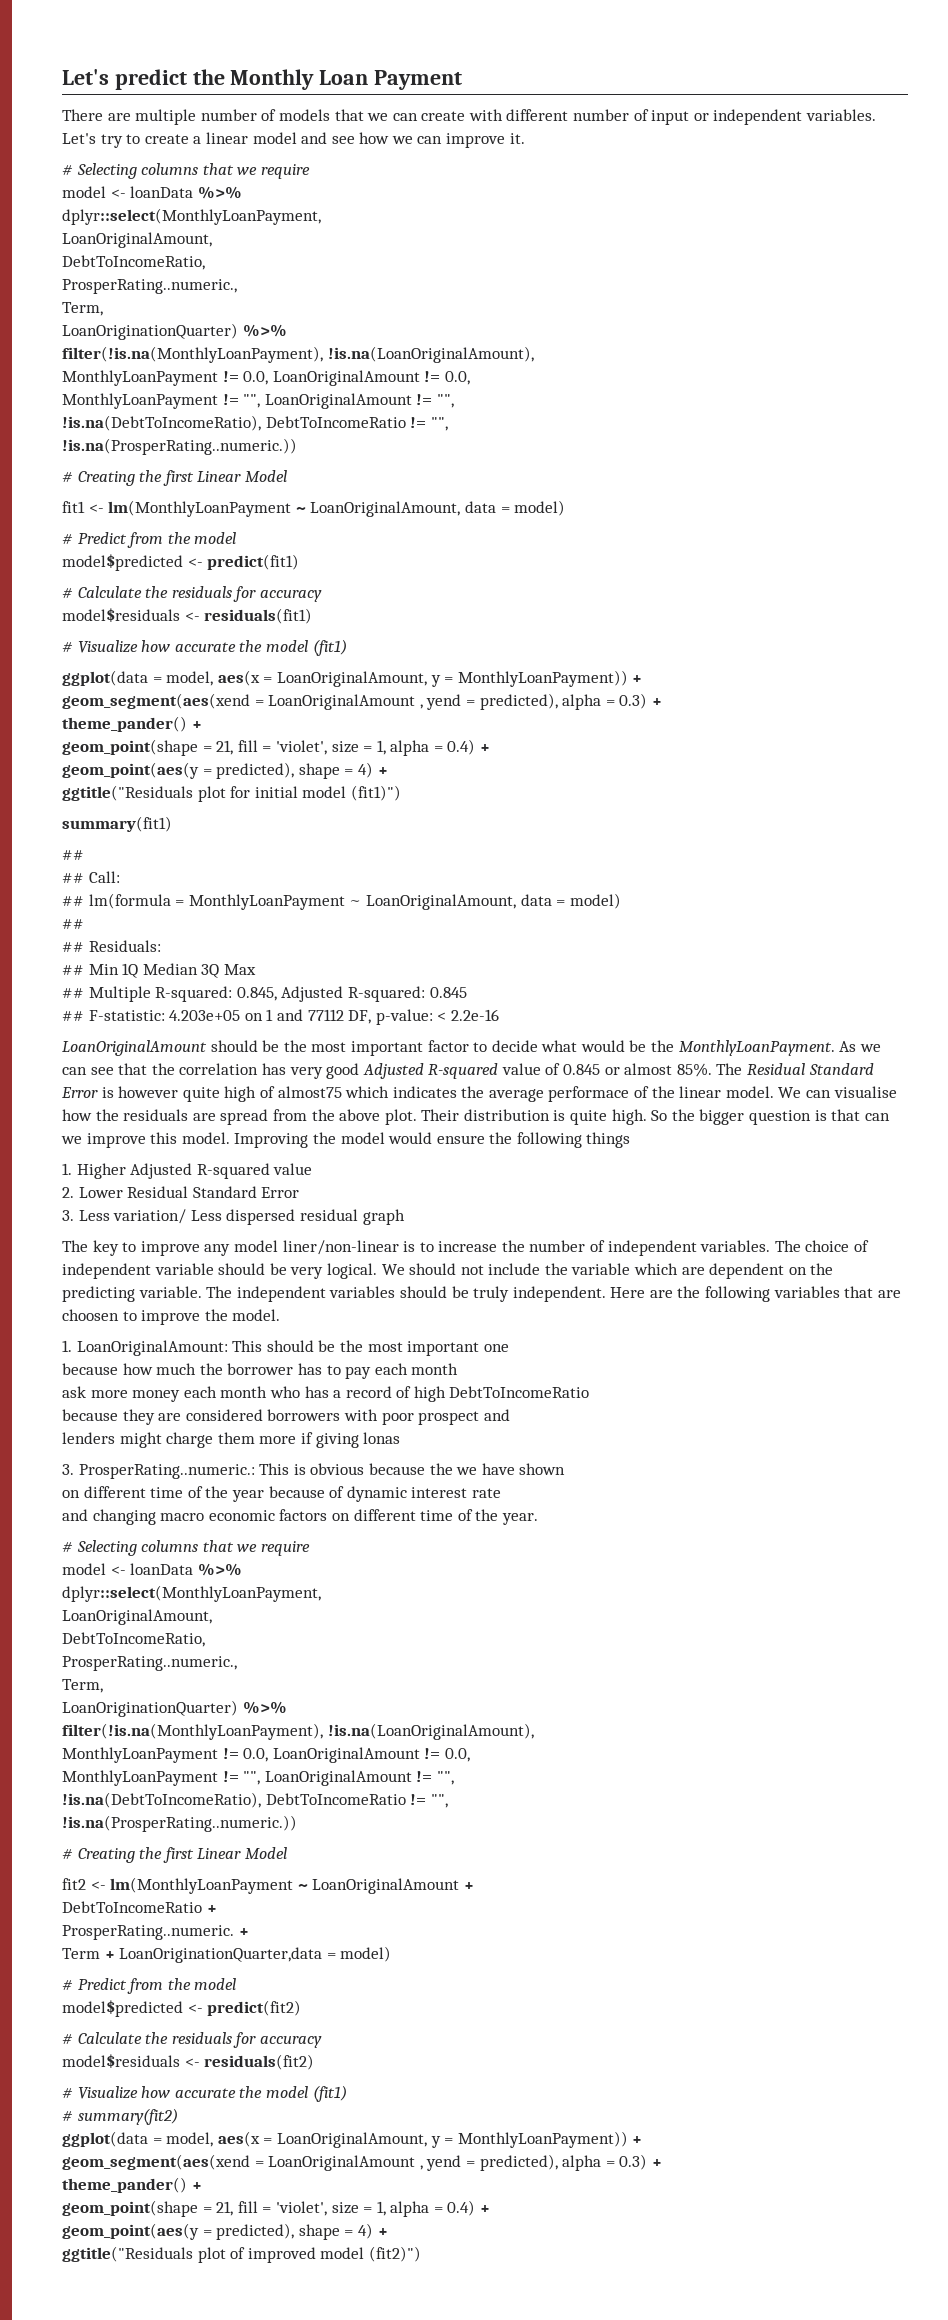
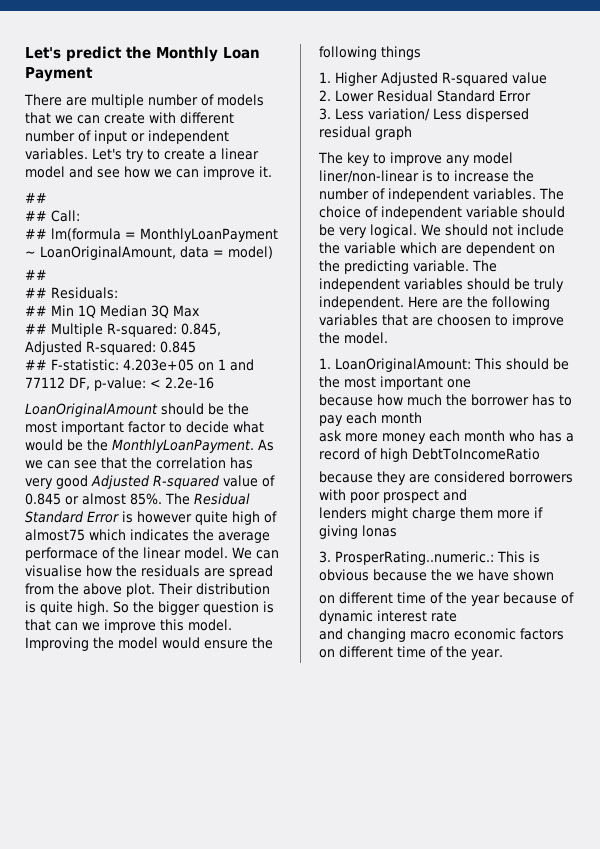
  Let's try to create a linear model and see how we can improve it.
- # Selecting columns that we require
- model <- loanData %>%
- dplyr::select(MonthlyLoanPayment,
- LoanOriginalAmount,
- DebtToIncomeRatio,
- ProsperRating..numeric.,
- Term,
- LoanOriginationQuarter) %>%
- filter(!is.na(MonthlyLoanPayment), !is.na(LoanOriginalAmount),
- MonthlyLoanPayment != 0.0, LoanOriginalAmount != 0.0,
- MonthlyLoanPayment != "", LoanOriginalAmount != "",
- !is.na(DebtToIncomeRatio), DebtToIncomeRatio != "",
- !is.na(ProsperRating..numeric.))
- # Creating the first Linear Model
- fit1 <- lm(MonthlyLoanPayment ~ LoanOriginalAmount, data = model)
- # Predict from the model
- model$predicted <- predict(fit1)
- # Calculate the residuals for accuracy
- model$residuals <- residuals(fit1)
- # Visualize how accurate the model (fit1)
- ggplot(data = model, aes(x = LoanOriginalAmount, y = MonthlyLoanPayment)) +
- geom_segment(aes(xend = LoanOriginalAmount , yend = predicted), alpha = 0.3) +
- theme_pander() +
- geom_point(shape = 21, fill = 'violet', size = 1, alpha = 0.4) +
- geom_point(aes(y = predicted), shape = 4) +
- ggtitle("Residuals plot for initial model (fit1)")
- summary(fit1)
  and changing macro economic factors on different time of the year.
- # Selecting columns that we require
- model <- loanData %>%
- dplyr::select(MonthlyLoanPayment,
- LoanOriginalAmount,
- DebtToIncomeRatio,
- ProsperRating..numeric.,
- Term,
- LoanOriginationQuarter) %>%
- filter(!is.na(MonthlyLoanPayment), !is.na(LoanOriginalAmount),
- MonthlyLoanPayment != 0.0, LoanOriginalAmount != 0.0,
- MonthlyLoanPayment != "", LoanOriginalAmount != "",
- !is.na(DebtToIncomeRatio), DebtToIncomeRatio != "",
- !is.na(ProsperRating..numeric.))
- # Creating the first Linear Model
- fit2 <- lm(MonthlyLoanPayment ~ LoanOriginalAmount +
- DebtToIncomeRatio +
- ProsperRating..numeric. +
- Term + LoanOriginationQuarter,data = model)
- # Predict from the model
- model$predicted <- predict(fit2)
- # Calculate the residuals for accuracy
- model$residuals <- residuals(fit2)
- # Visualize how accurate the model (fit1)
- # summary(fit2)
- ggplot(data = model, aes(x = LoanOriginalAmount, y = MonthlyLoanPayment)) +
- geom_segment(aes(xend = LoanOriginalAmount , yend = predicted), alpha = 0.3) +
- theme_pander() +
- geom_point(shape = 21, fill = 'violet', size = 1, alpha = 0.4) +
- geom_point(aes(y = predicted), shape = 4) +
- ggtitle("Residuals plot of improved model (fit2)")

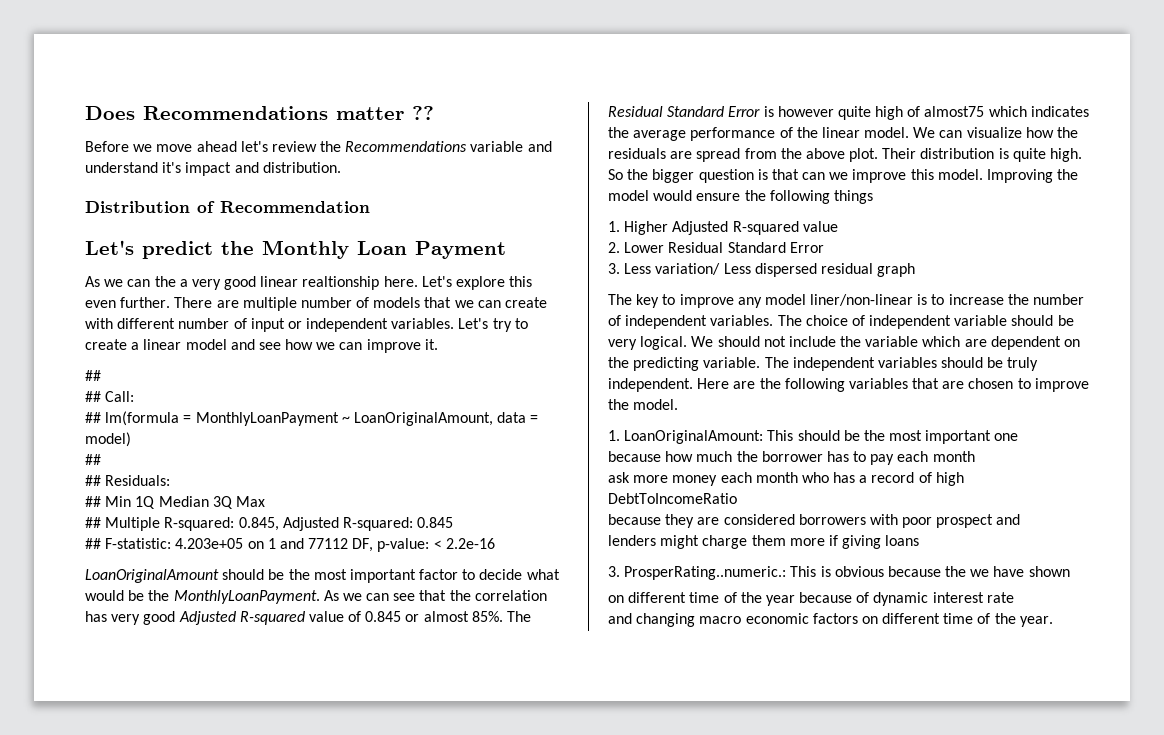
+ Does Recommendations matter ??
+ Before we move ahead let's review the Recommendations variable and understand it's impact and distribution.
+ Distribution of Recommendation
+ As we can the a very good linear realtionship here. Let's explore this even further.
- The Residual Standard Error is however quite high of almost75 which indicates the average performace of the linear model.
+ The Residual Standard Error is however quite high of almost75 which indicates the average performance of the linear model.
- We can visualise how the residuals are spread from the above plot.
+ We can visualize how the residuals are spread from the above plot.
- Here are the following variables that are choosen to improve the model.
+ Here are the following variables that are chosen to improve the model.
- lenders might charge them more if giving lonas
+ lenders might charge them more if giving loans

